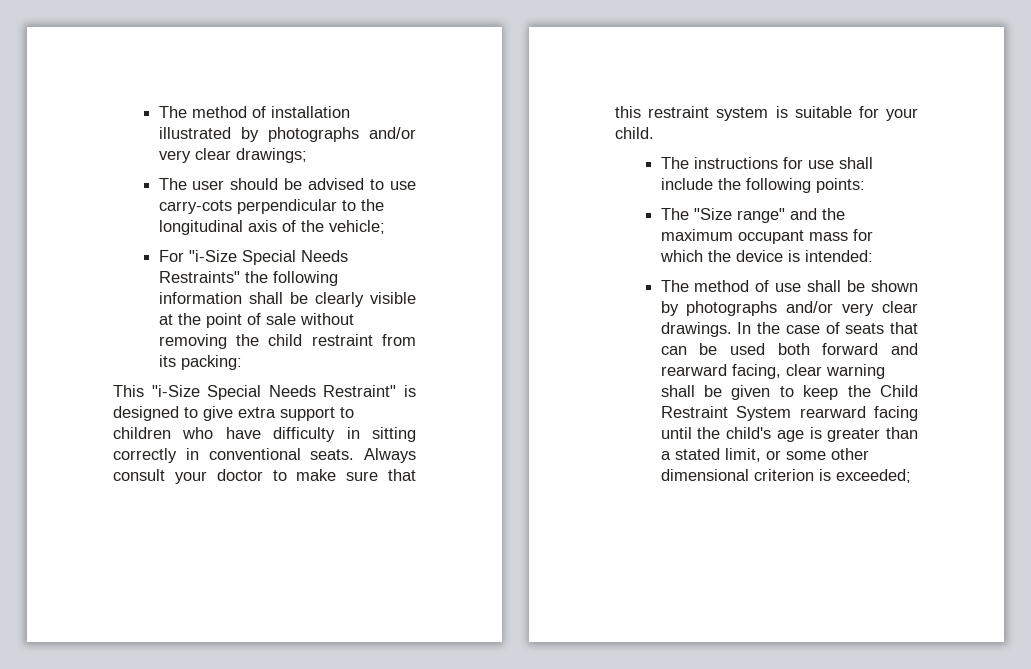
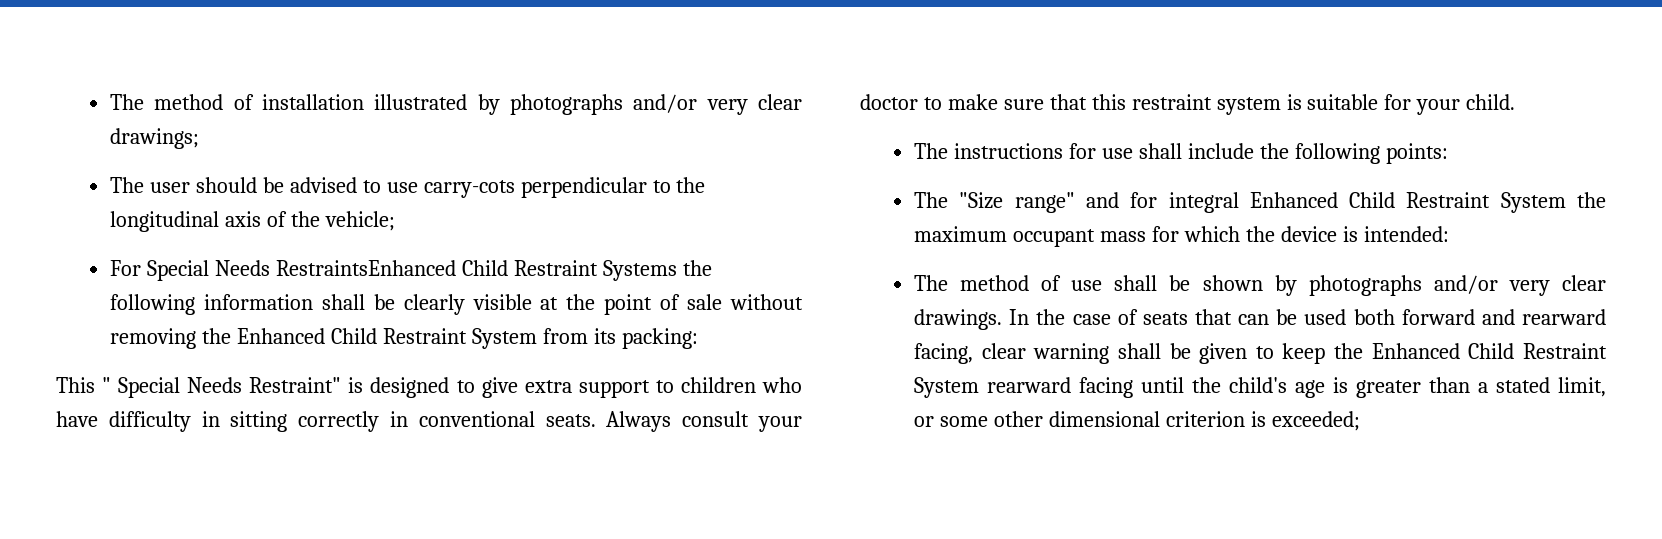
- For "i-Size Special Needs Restraints" the following information shall be clearly visible at the point of sale without removing the child restraint from its packing:
+ For Special Needs RestraintsEnhanced Child Restraint Systems the following information shall be clearly visible at the point of sale without removing the Enhanced Child Restraint System from its packing:
- This "i-Size Special Needs Restraint" is designed to give extra support to children who have difficulty in sitting correctly in conventional seats.
+ This " Special Needs Restraint" is designed to give extra support to children who have difficulty in sitting correctly in conventional seats.
- The "Size range" and the maximum occupant mass for which the device is intended:
+ The "Size range" and for integral Enhanced Child Restraint System the maximum occupant mass for which the device is intended:
- In the case of seats that can be used both forward and rearward facing, clear warning shall be given to keep the Child Restraint System rearward facing until the child's age is greater than a stated limit, or some other dimensional criterion is exceeded;
+ In the case of seats that can be used both forward and rearward facing, clear warning shall be given to keep the Enhanced Child Restraint System rearward facing until the child's age is greater than a stated limit, or some other dimensional criterion is exceeded;

